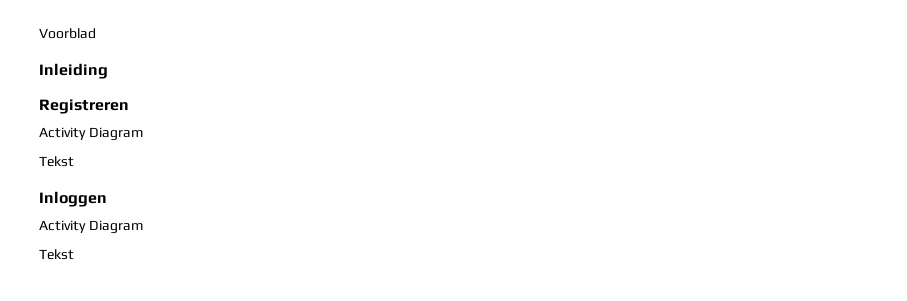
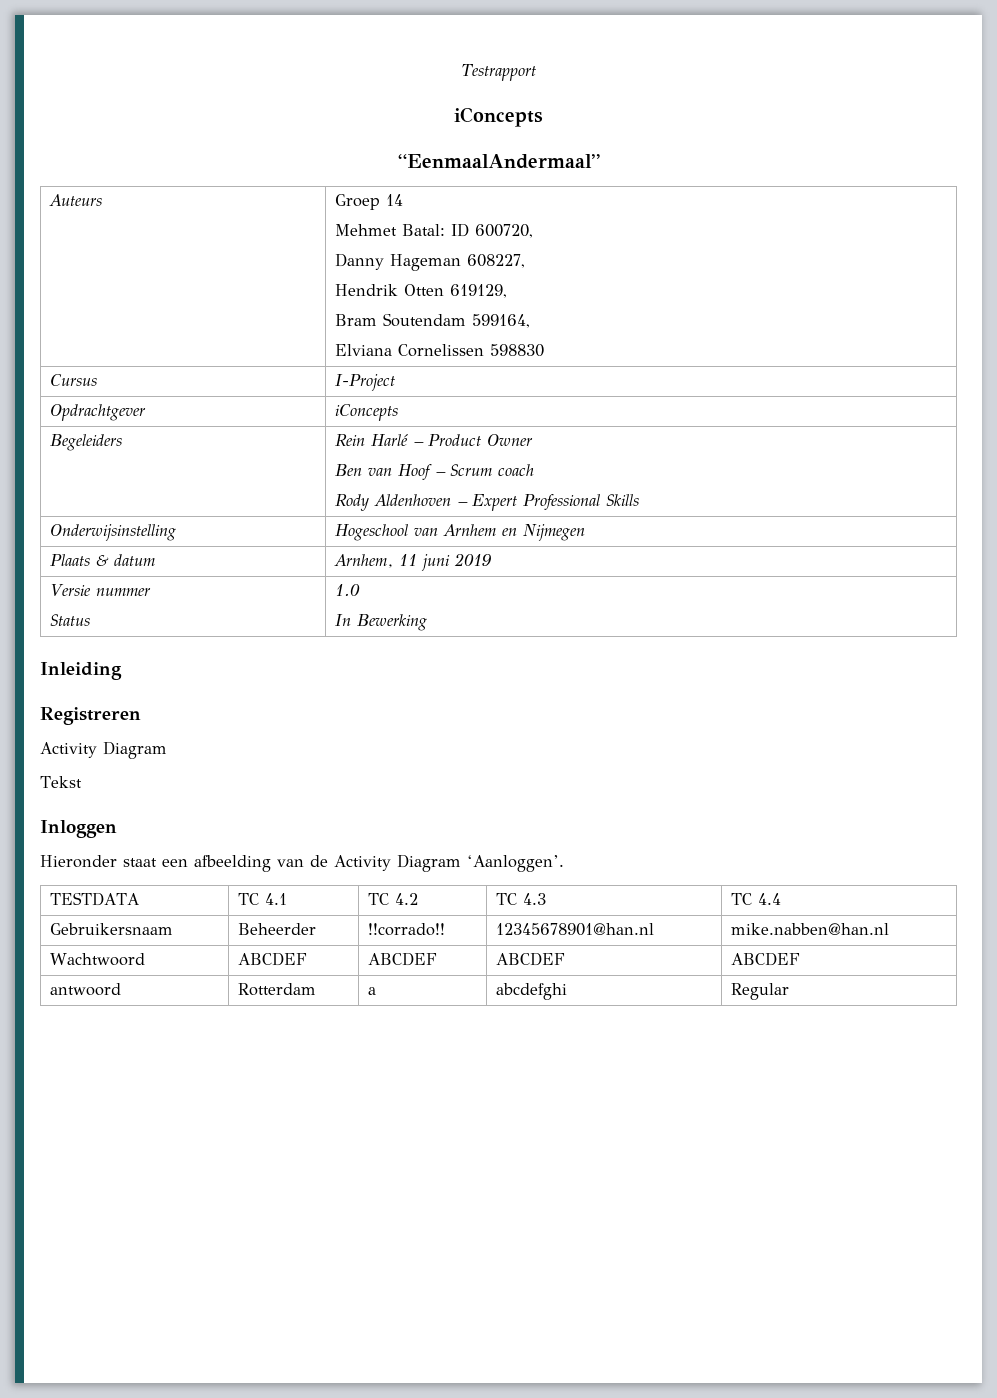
- Voorblad
+ Testrapport
+ iConcepts
+ “EenmaalAndermaal”
+ Auteurs | Groep 14
+ Mehmet Batal: ID 600720,
+ Danny Hageman 608227,
+ Hendrik Otten 619129,
+ Bram Soutendam 599164,
+ Elviana Cornelissen 598830
+ Cursus | I-Project
+ Opdrachtgever | iConcepts
+ Begeleiders | Rein Harlé – Product Owner
+ Ben van Hoof – Scrum coach
+ Rody Aldenhoven – Expert Professional Skills
+ Onderwijsinstelling | Hogeschool van Arnhem en Nijmegen
+ Plaats & datum | Arnhem, 11 juni 2019
+ Versie nummer
+ Status | 1.0
+ In Bewerking
  Inloggen
- Activity Diagram
- Tekst
+ Hieronder staat een afbeelding van de Activity Diagram ‘Aanloggen’.
+ TESTDATA | TC 4.1 | TC 4.2 | TC 4.3 | TC 4.4
+ Gebruikersnaam | Beheerder | !!corrado!! | 12345678901@han.nl | mike.nabben@han.nl
+ Wachtwoord | ABCDEF | ABCDEF | ABCDEF | ABCDEF
+ antwoord | Rotterdam | a | abcdefghi | Regular

